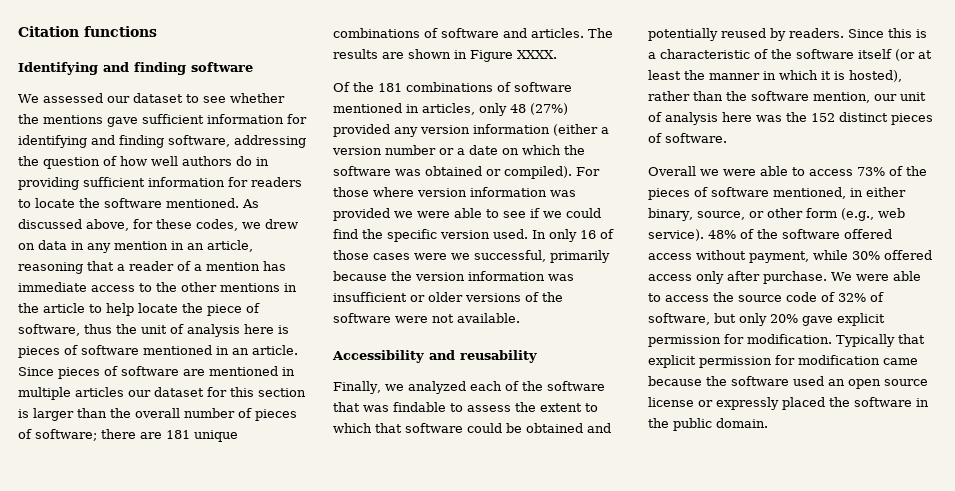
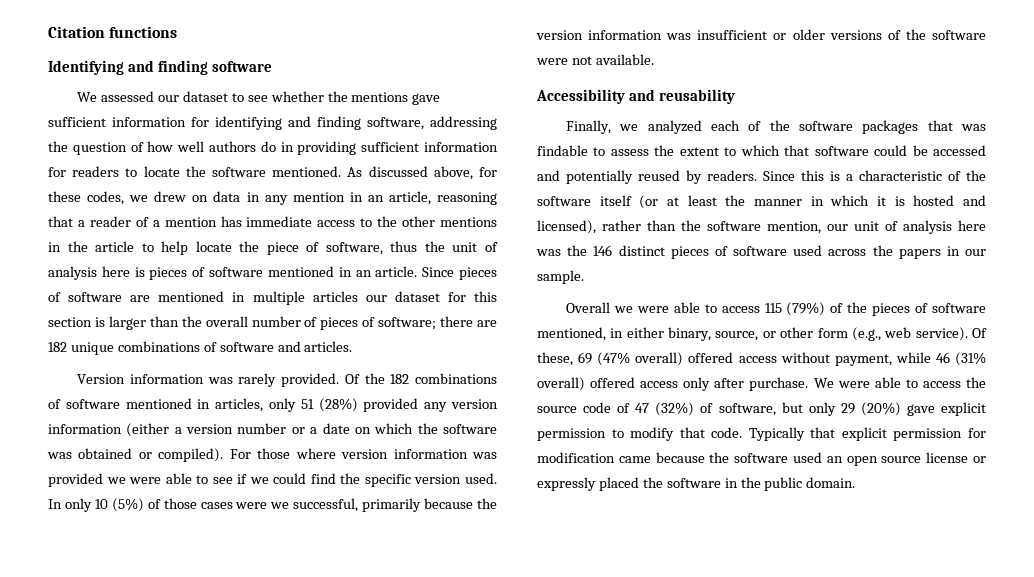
- Since pieces of software are mentioned in multiple articles our dataset for this section is larger than the overall number of pieces of software; there are 181 unique combinations of software and articles. The results are shown in Figure XXXX.
- Of the 181 combinations of software mentioned in articles, only 48 (27%) provided any version information (either a version number or a date on which the software was obtained or compiled).
+ Since pieces of software are mentioned in multiple articles our dataset for this section is larger than the overall number of pieces of software; there are 182 unique combinations of software and articles.
+ Version information was rarely provided. Of the 182 combinations of software mentioned in articles, only 51 (28%) provided any version information (either a version number or a date on which the software was obtained or compiled).
- In only 16 of those cases were we successful, primarily because the version information was insufficient or older versions of the software were not available.
+ In only 10 (5%) of those cases were we successful, primarily because the version information was insufficient or older versions of the software were not available.
- Finally, we analyzed each of the software that was findable to assess the extent to which that software could be obtained and potentially reused by readers.
+ Finally, we analyzed each of the software packages that was findable to assess the extent to which that software could be accessed and potentially reused by readers.
- Since this is a characteristic of the software itself (or at least the manner in which it is hosted), rather than the software mention, our unit of analysis here was the 152 distinct pieces of software.
+ Since this is a characteristic of the software itself (or at least the manner in which it is hosted and licensed), rather than the software mention, our unit of analysis here was the 146 distinct pieces of software used across the papers in our sample.
- Overall we were able to access 73% of the pieces of software mentioned, in either binary, source, or other form (e.g., web service).
+ Overall we were able to access 115 (79%) of the pieces of software mentioned, in either binary, source, or other form (e.g., web service).
- 48% of the software offered access without payment, while 30% offered access only after purchase.
+ Of these, 69 (47% overall) offered access without payment, while 46 (31% overall) offered access only after purchase.
- We were able to access the source code of 32% of software, but only 20% gave explicit permission for modification.
+ We were able to access the source code of 47 (32%) of software, but only 29 (20%) gave explicit permission to modify that code.

